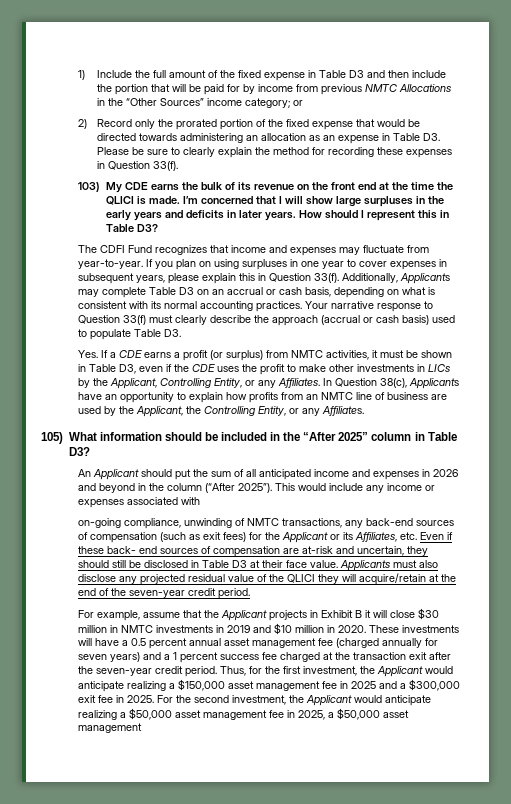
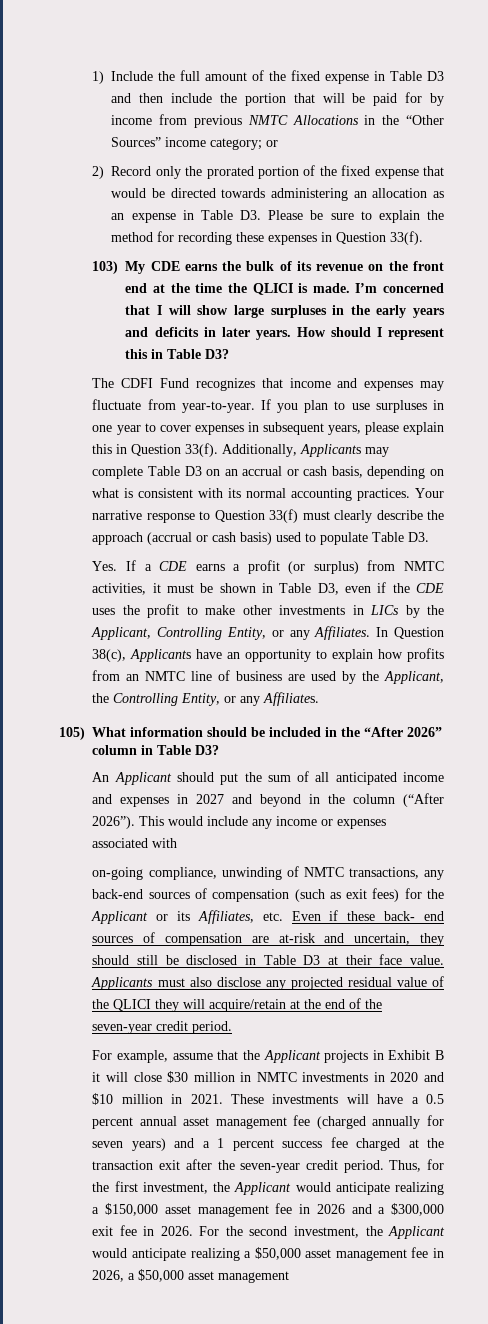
- 2) Record only the prorated portion of the fixed expense that would be directed towards administering an allocation as an expense in Table D3. Please be sure to clearly explain the method for recording these expenses in Question 33(f).
+ 2) Record only the prorated portion of the fixed expense that would be directed towards administering an allocation as an expense in Table D3. Please be sure to explain the method for recording these expenses in Question 33(f).
- If you plan on using surpluses in one year to cover expenses in subsequent years, please explain this in Question 33(f).
+ If you plan to use surpluses in one year to cover expenses in subsequent years, please explain this in Question 33(f).
- 105) What information should be included in the “After 2025” column in Table D3?
+ 105) What information should be included in the “After 2026” column in Table D3?
- An Applicant should put the sum of all anticipated income and expenses in 2026 and beyond in the column (“After 2025”).
+ An Applicant should put the sum of all anticipated income and expenses in 2027 and beyond in the column (“After 2026”).
- For example, assume that the Applicant projects in Exhibit B it will close $30 million in NMTC investments in 2019 and $10 million in 2020.
+ For example, assume that the Applicant projects in Exhibit B it will close $30 million in NMTC investments in 2020 and $10 million in 2021.
- Thus, for the first investment, the Applicant would anticipate realizing a $150,000 asset management fee in 2025 and a $300,000 exit fee in 2025.
+ Thus, for the first investment, the Applicant would anticipate realizing a $150,000 asset management fee in 2026 and a $300,000 exit fee in 2026.
- For the second investment, the Applicant would anticipate realizing a $50,000 asset management fee in 2025, a $50,000 asset management
+ For the second investment, the Applicant would anticipate realizing a $50,000 asset management fee in 2026, a $50,000 asset management

